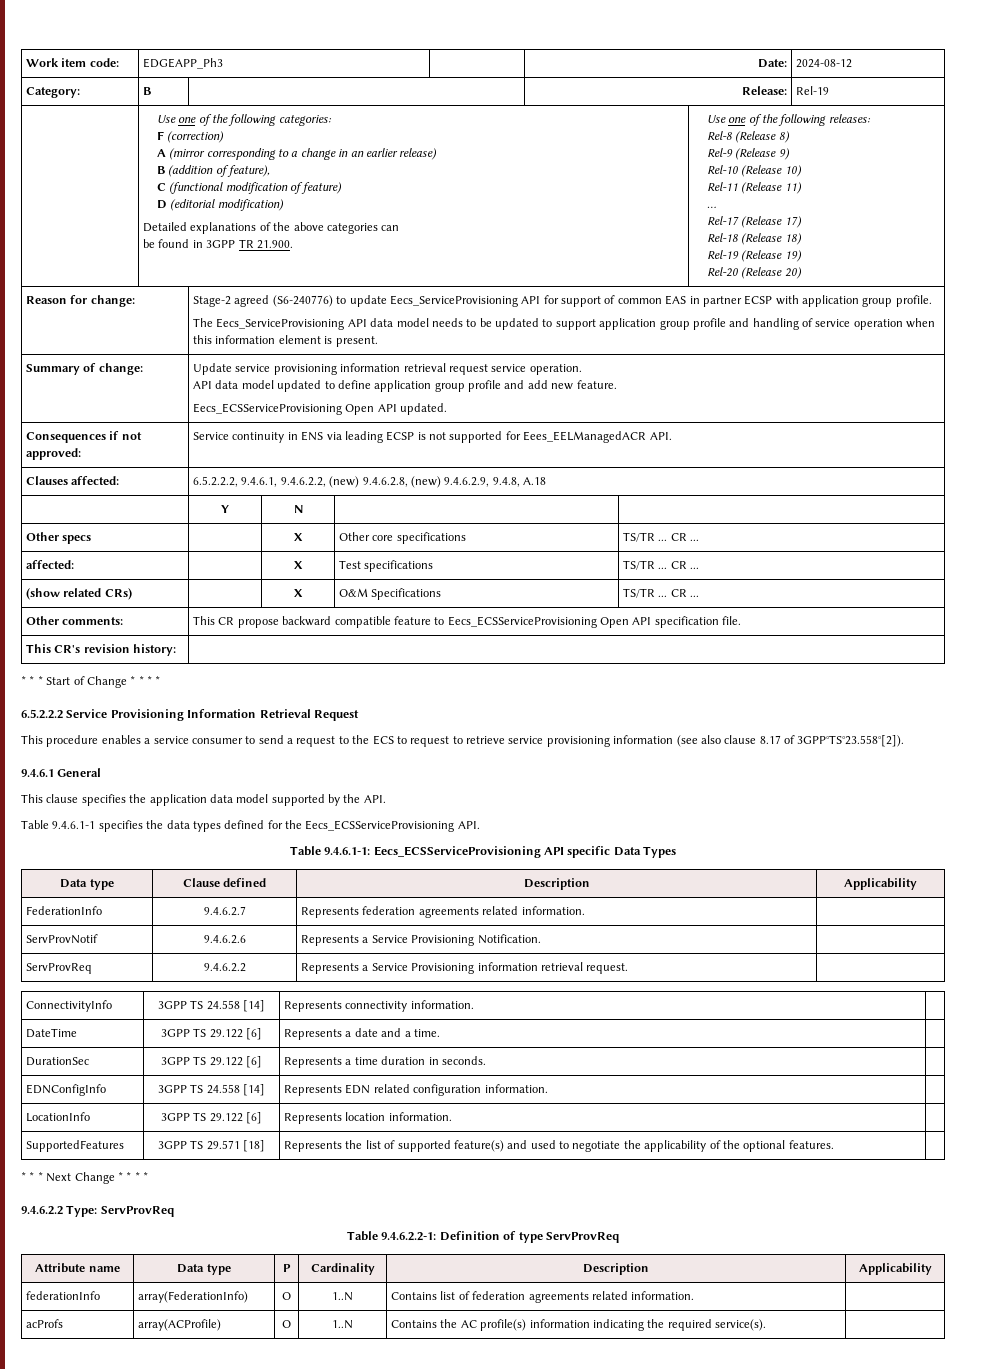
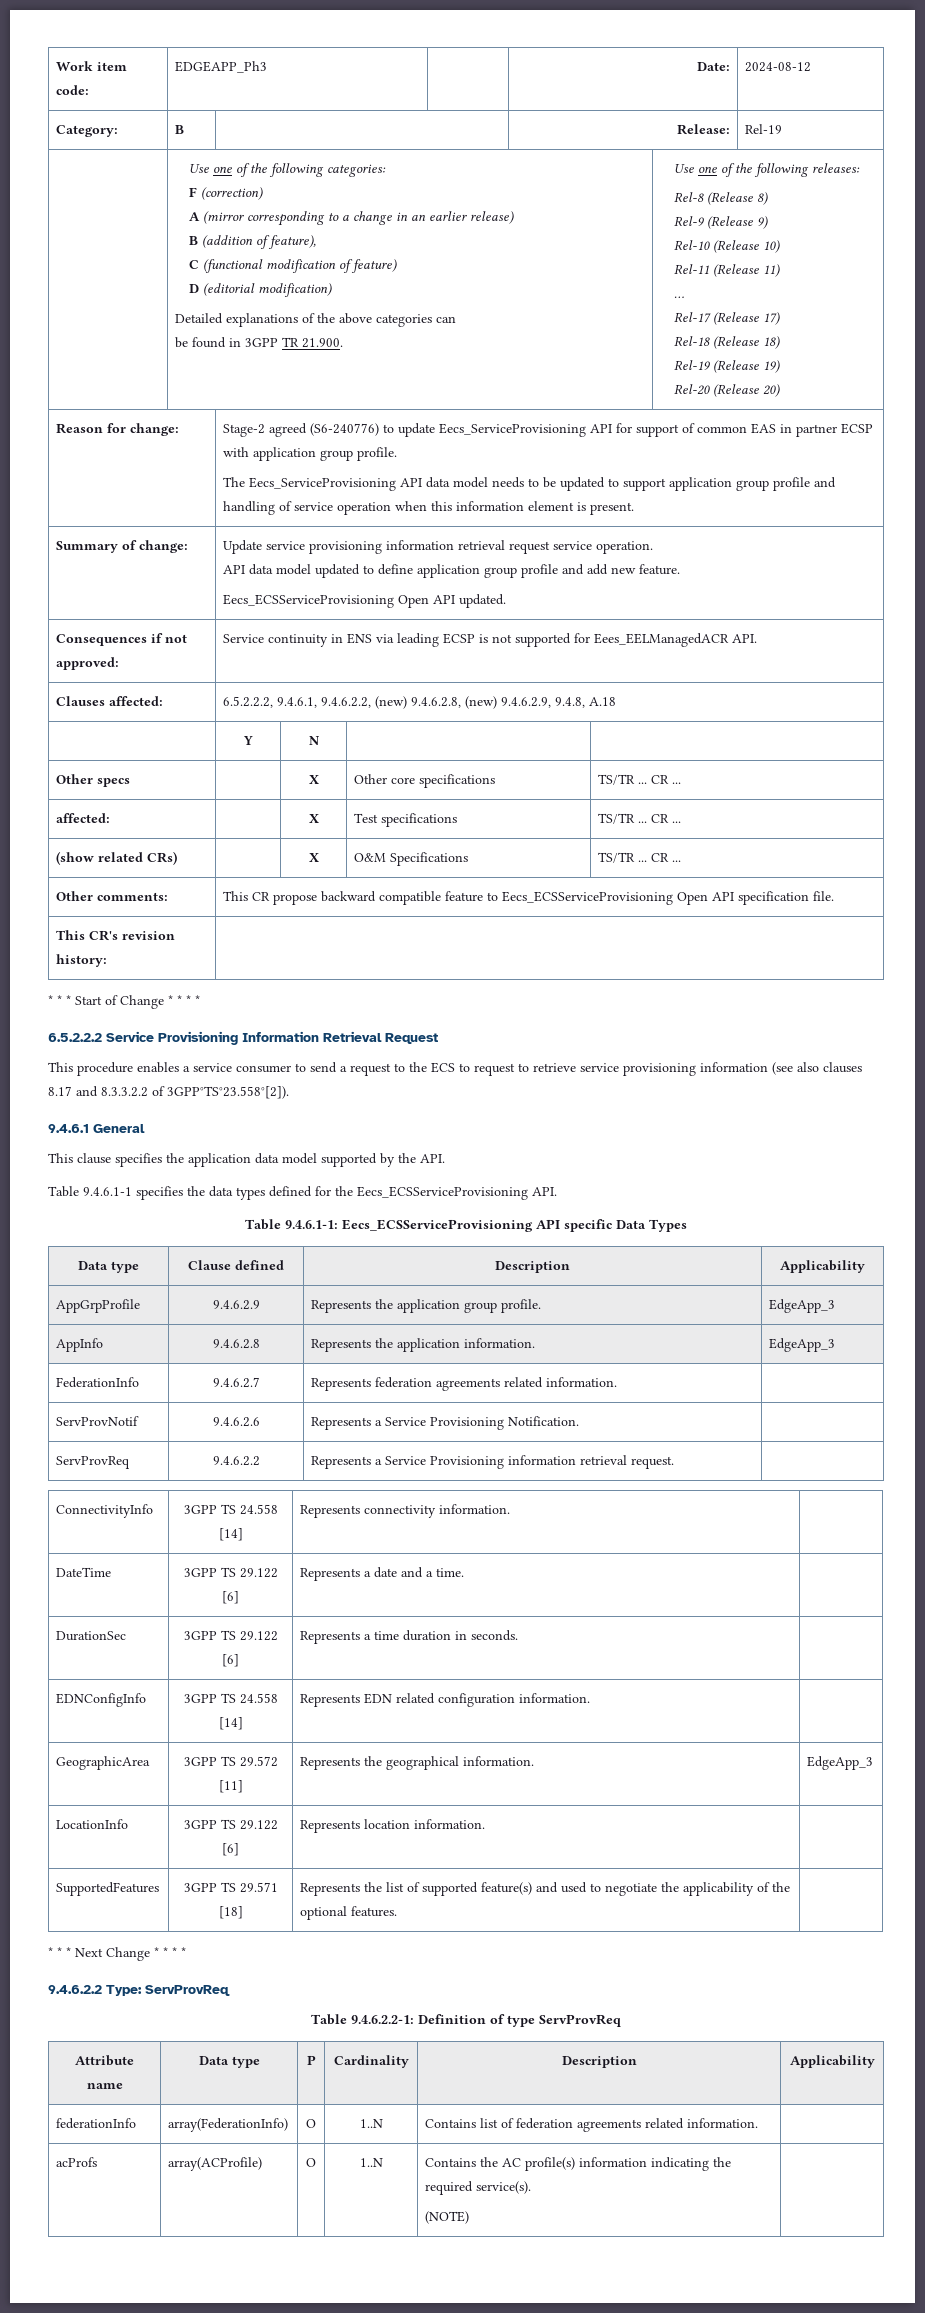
- This procedure enables a service consumer to send a request to the ECS to request to retrieve service provisioning information (see also clause 8.17 of 3GPP°TS°23.558°[2]).
+ This procedure enables a service consumer to send a request to the ECS to request to retrieve service provisioning information (see also clauses 8.17 and 8.3.3.2.2 of 3GPP°TS°23.558°[2]).
+ AppGrpProfile | 9.4.6.2.9 | Represents the application group profile. | EdgeApp_3
+ AppInfo | 9.4.6.2.8 | Represents the application information. | EdgeApp_3
+ GeographicArea | 3GPP TS 29.572 [11] | Represents the geographical information. | EdgeApp_3
- acProfs | array(ACProfile) | O | 1..N | Contains the AC profile(s) information indicating the required service(s). |
+ acProfs | array(ACProfile) | O | 1..N | Contains the AC profile(s) information indicating the required service(s).
+ (NOTE) |

